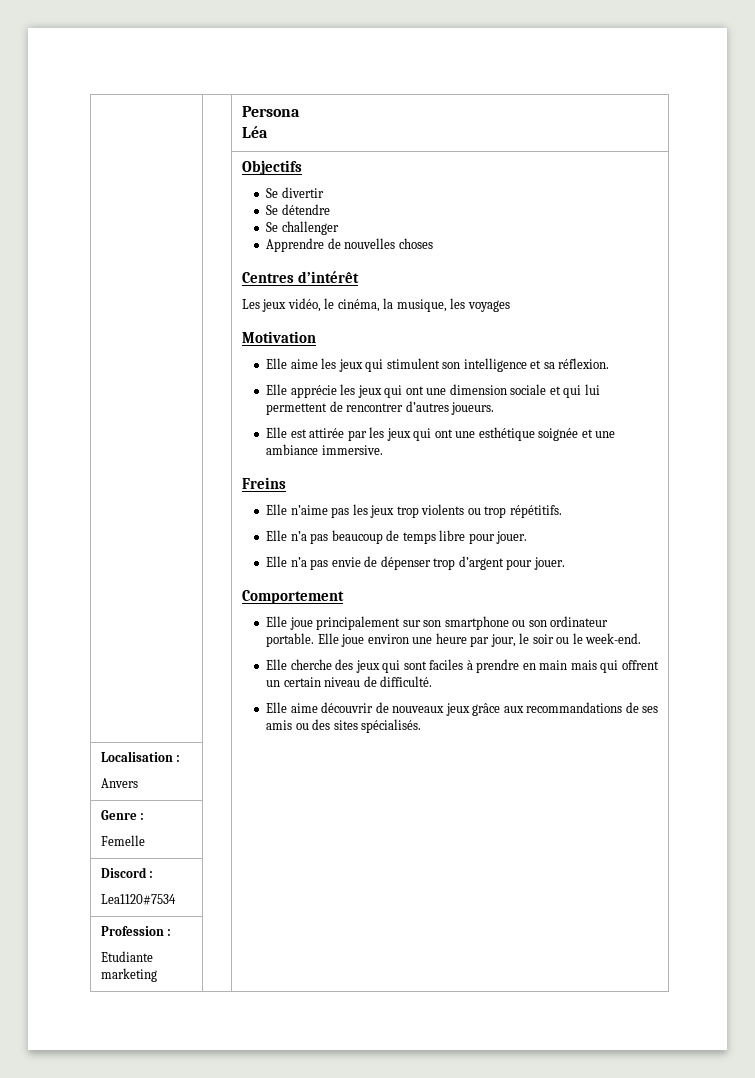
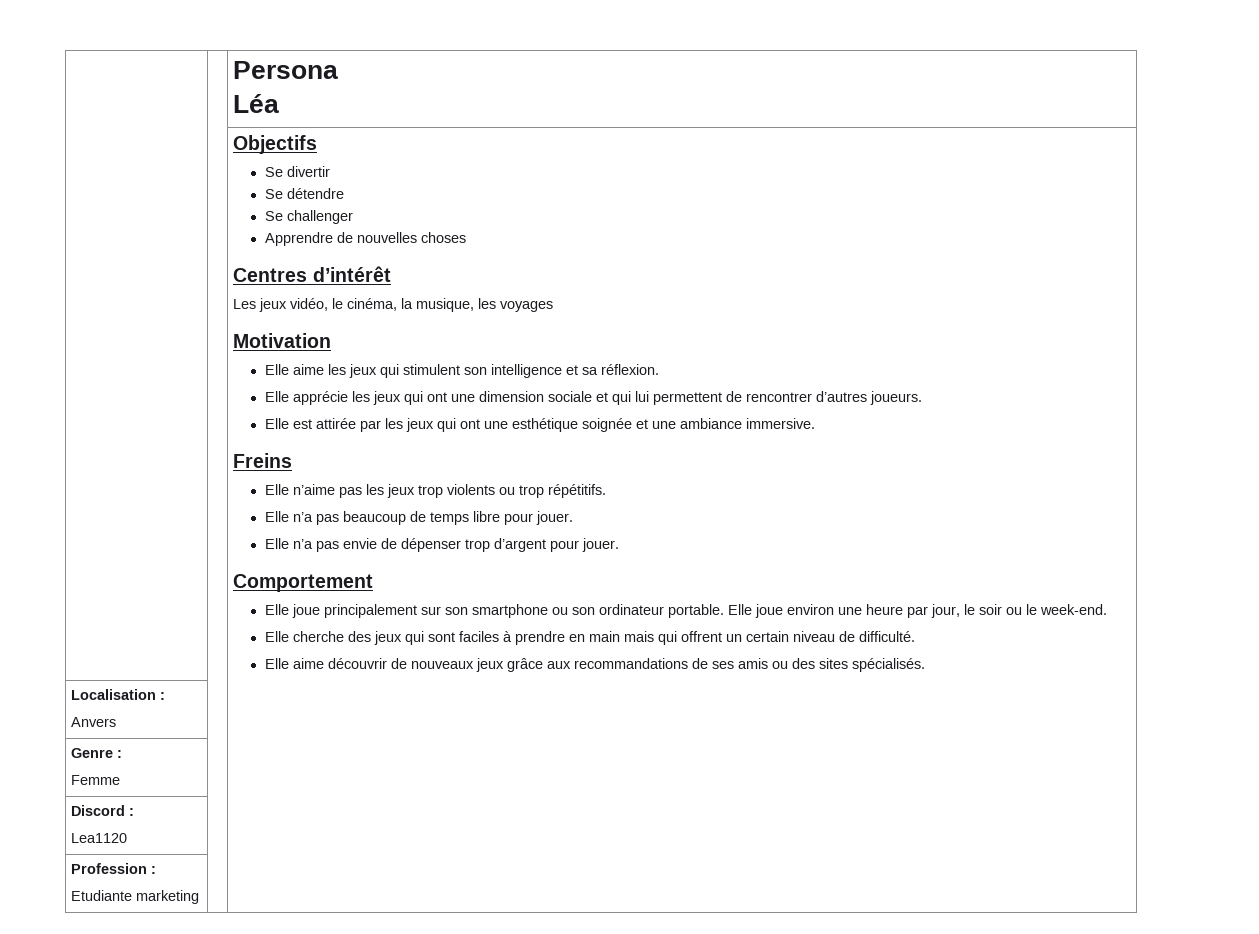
  Genre :
- Femelle | |
+ Femme | |
  Discord :
- Lea1120#7534 | |
+ Lea1120 | |

